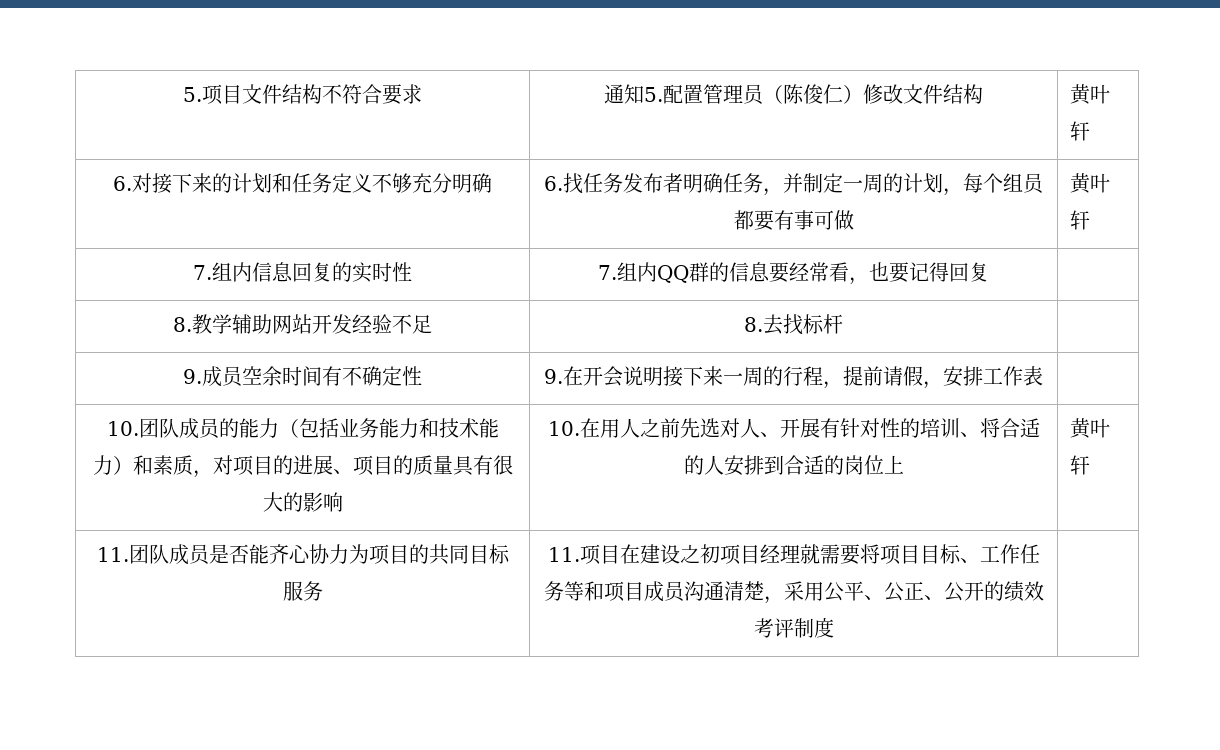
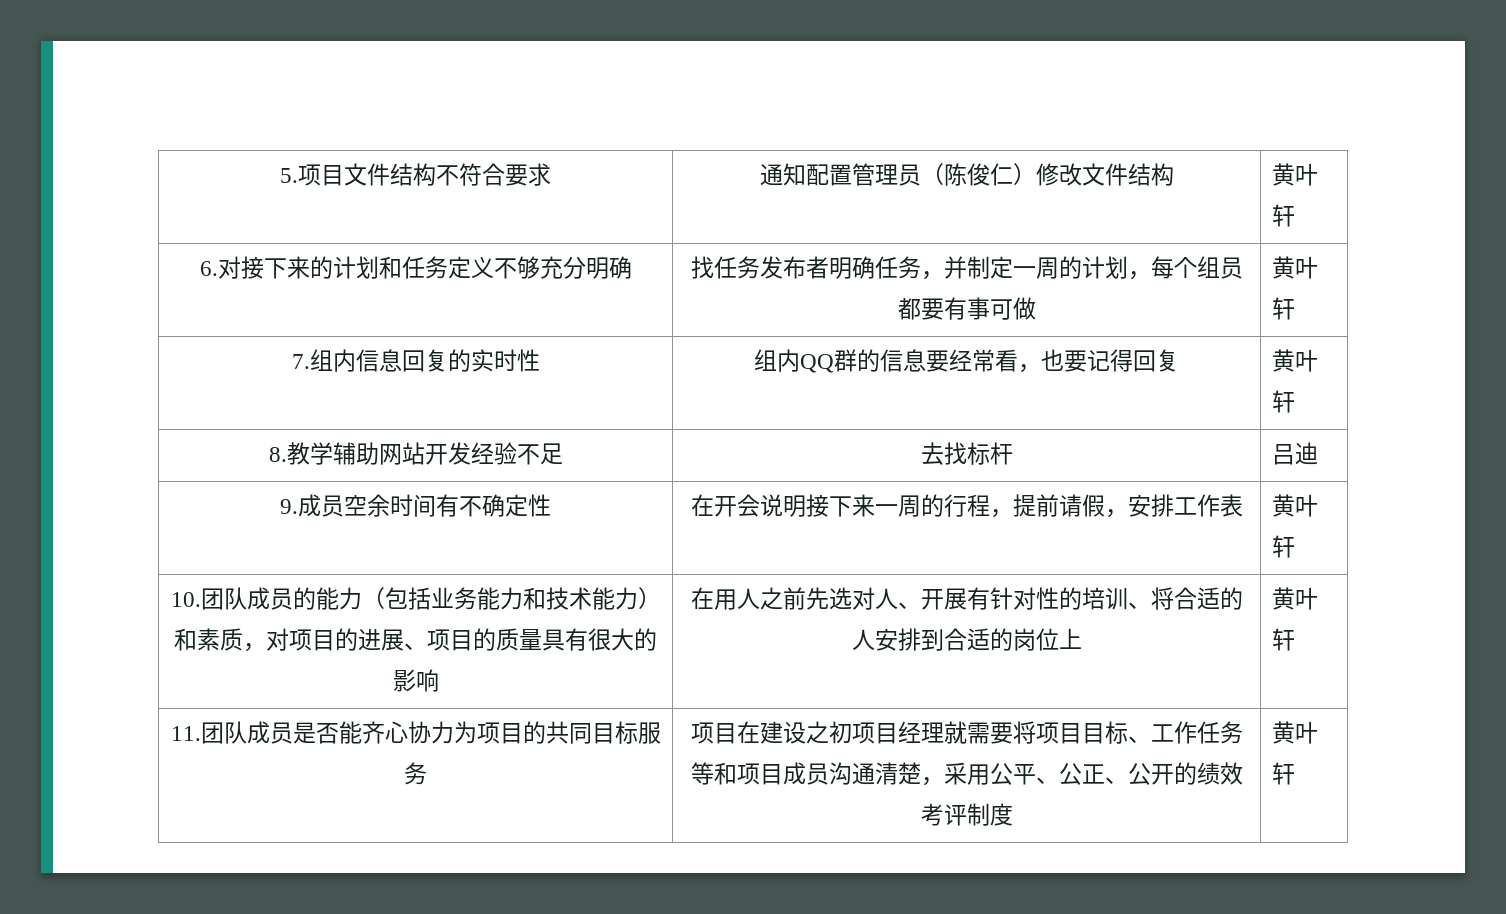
- 5.项目文件结构不符合要求 | 通知5.配置管理员（陈俊仁）修改文件结构 | 黄叶轩
+ 5.项目文件结构不符合要求 | 通知配置管理员（陈俊仁）修改文件结构 | 黄叶轩
- 6.对接下来的计划和任务定义不够充分明确 | 6.找任务发布者明确任务，并制定一周的计划，每个组员都要有事可做 | 黄叶轩
+ 6.对接下来的计划和任务定义不够充分明确 | 找任务发布者明确任务，并制定一周的计划，每个组员都要有事可做 | 黄叶轩
- 7.组内信息回复的实时性 | 7.组内QQ群的信息要经常看，也要记得回复 |
+ 7.组内信息回复的实时性 | 组内QQ群的信息要经常看，也要记得回复 | 黄叶轩
- 8.教学辅助网站开发经验不足 | 8.去找标杆 |
+ 8.教学辅助网站开发经验不足 | 去找标杆 | 吕迪
- 9.成员空余时间有不确定性 | 9.在开会说明接下来一周的行程，提前请假，安排工作表 |
+ 9.成员空余时间有不确定性 | 在开会说明接下来一周的行程，提前请假，安排工作表 | 黄叶轩
- 10.在用人之前先选对人、开展有针对性的培训、将合适的人安排到合适的岗位上
+ 在用人之前先选对人、开展有针对性的培训、将合适的人安排到合适的岗位上
- 11.团队成员是否能齐心协力为项目的共同目标服务 | 11.项目在建设之初项目经理就需要将项目目标、工作任务等和项目成员沟通清楚，采用公平、公正、公开的绩效考评制度 |
+ 11.团队成员是否能齐心协力为项目的共同目标服务 | 项目在建设之初项目经理就需要将项目目标、工作任务等和项目成员沟通清楚，采用公平、公正、公开的绩效考评制度 | 黄叶轩

